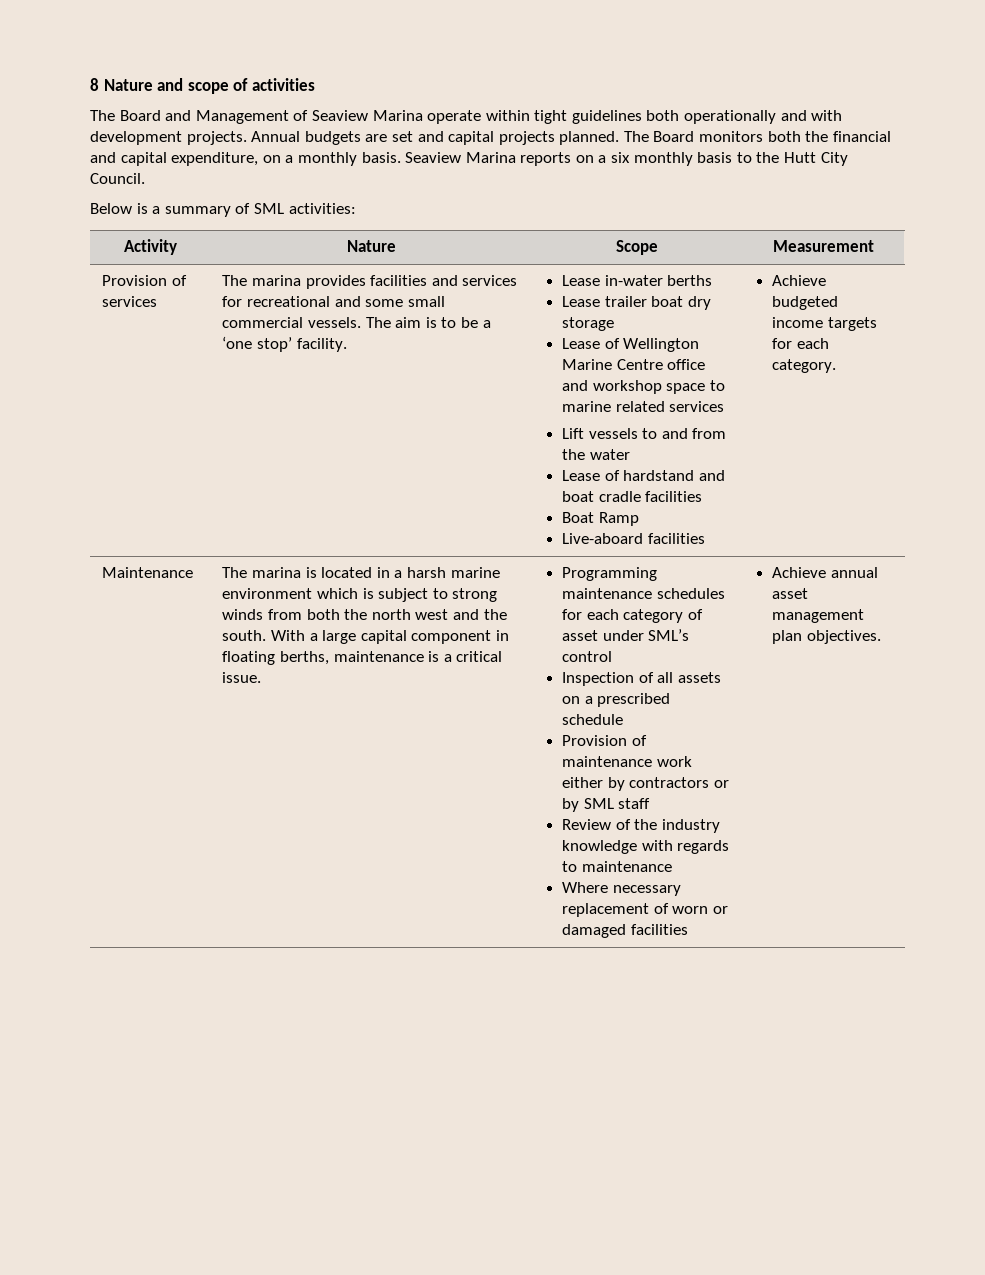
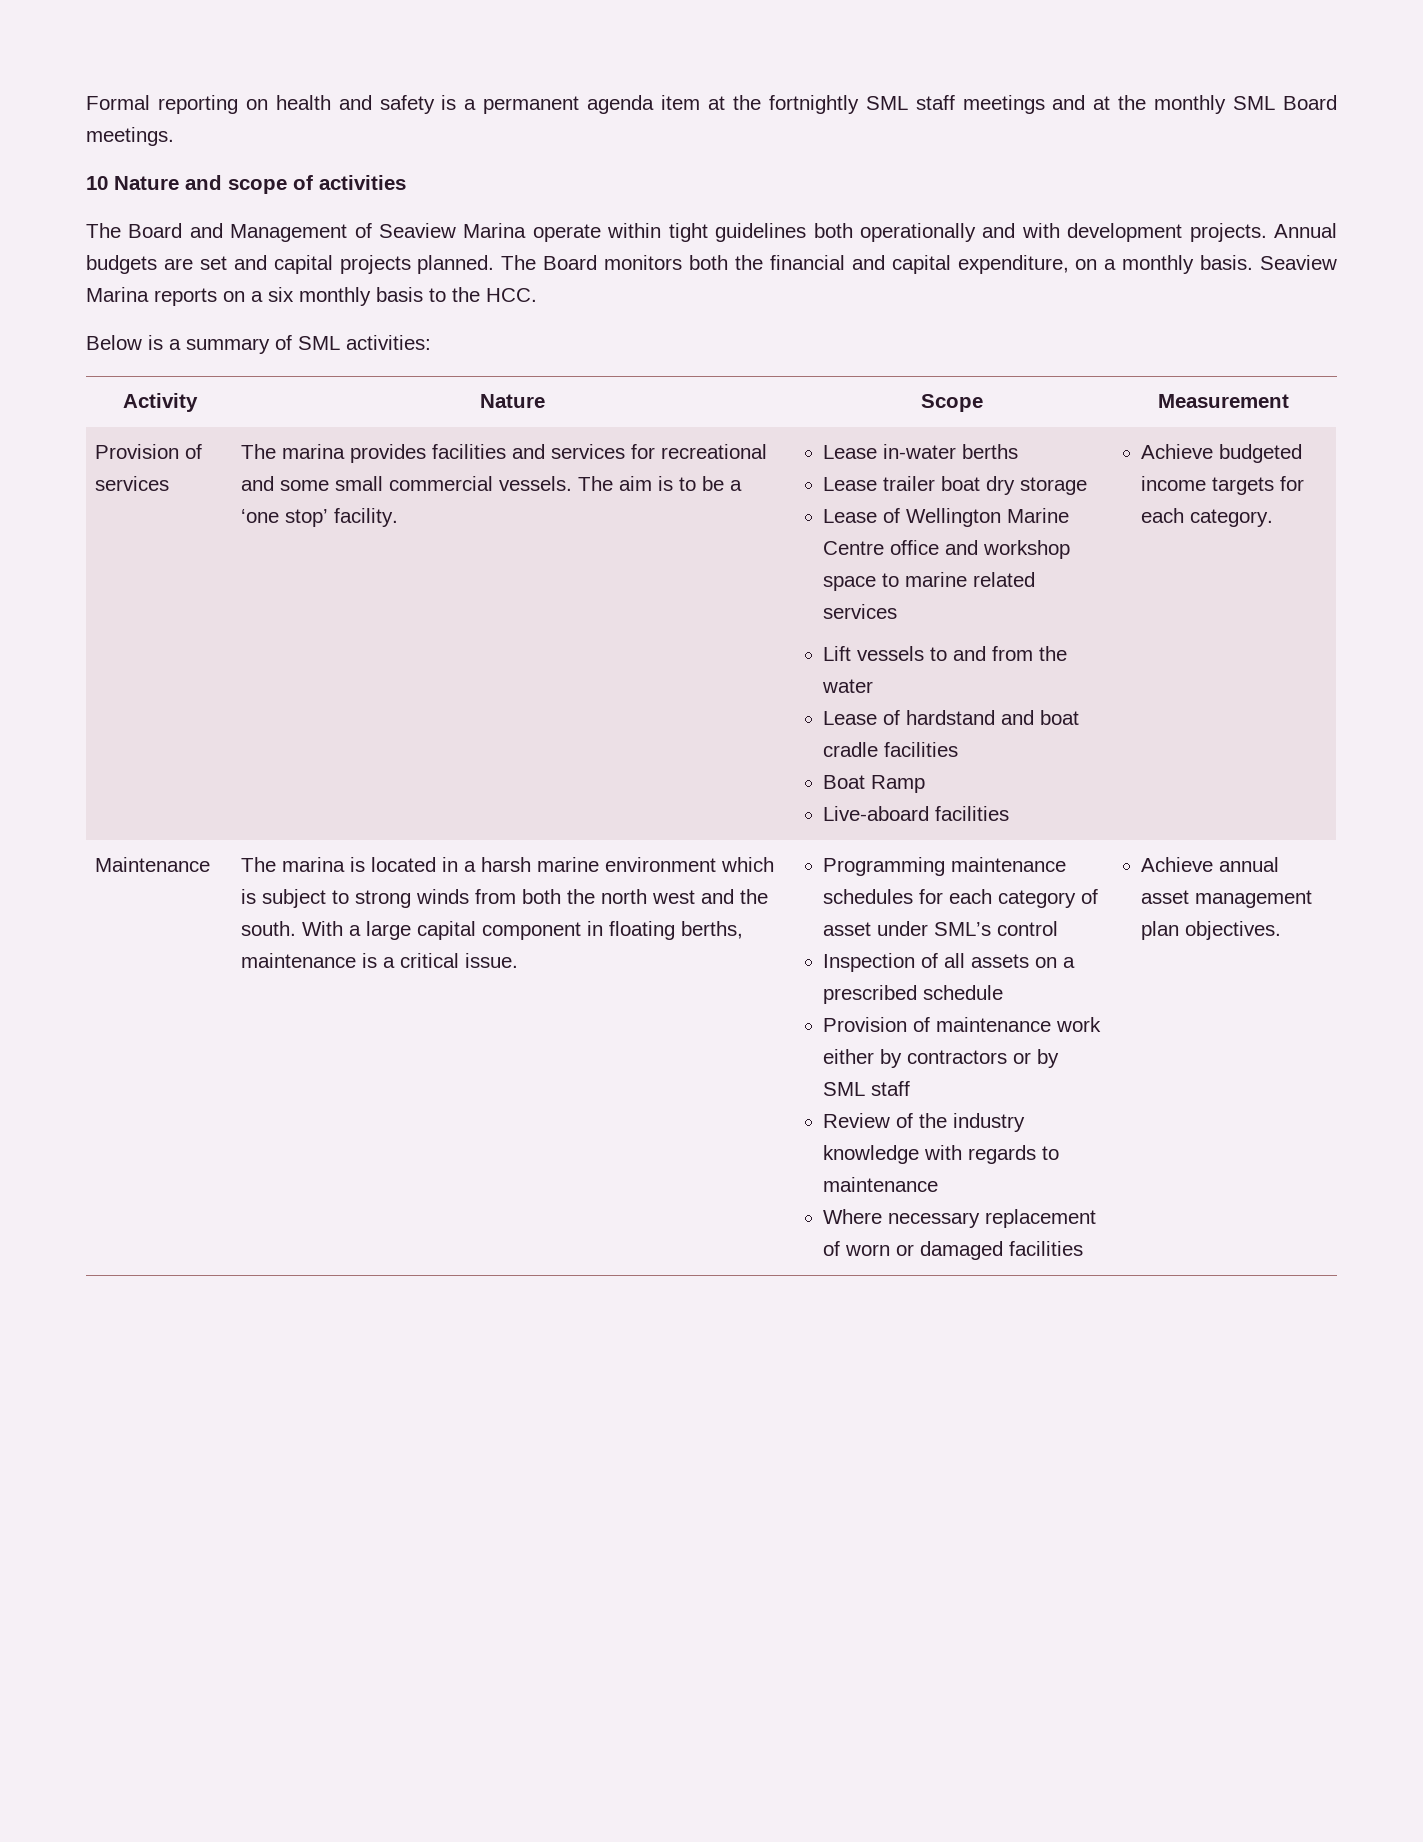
- 8 Nature and scope of activities
+ Formal reporting on health and safety is a permanent agenda item at the fortnightly SML staff meetings and at the monthly SML Board meetings.
+ 10 Nature and scope of activities
- Seaview Marina reports on a six monthly basis to the Hutt City Council.
+ Seaview Marina reports on a six monthly basis to the HCC.

